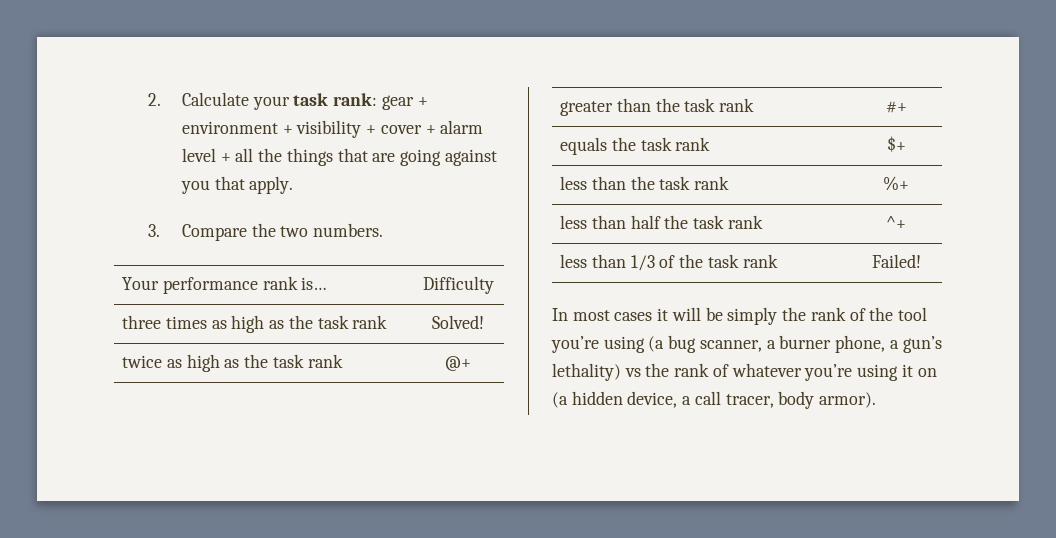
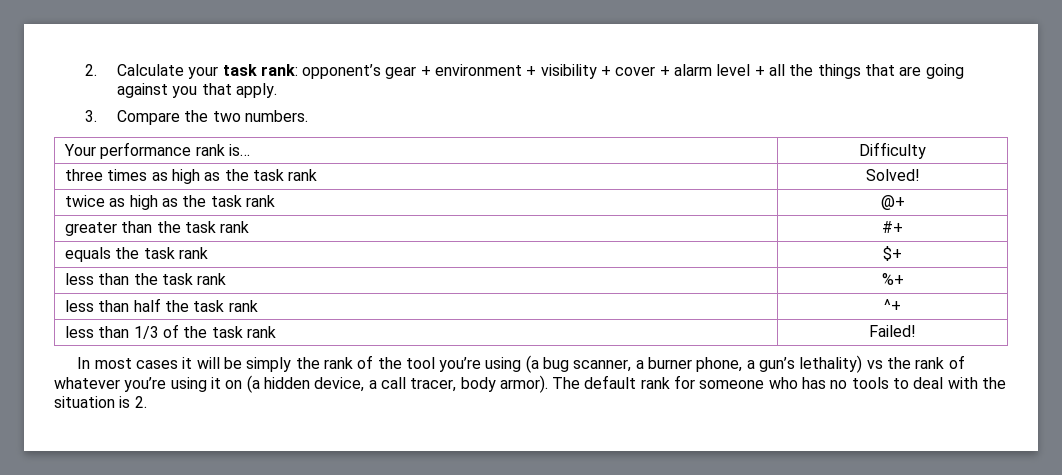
- 2. Calculate your task rank: gear + environment + visibility + cover + alarm level + all the things that are going against you that apply.
+ 2. Calculate your task rank: opponent’s gear + environment + visibility + cover + alarm level + all the things that are going against you that apply.
+ The default rank for someone who has no tools to deal with the situation is 2.

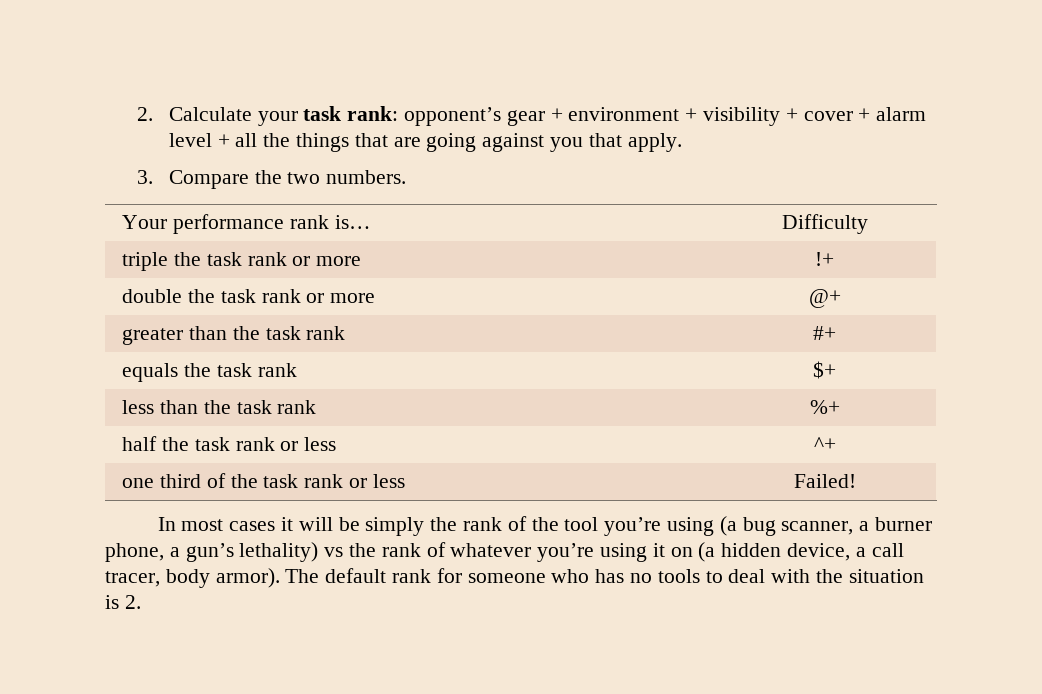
- three times as high as the task rank | Solved!
- twice as high as the task rank | @+
+ triple the task rank or more | !+
+ double the task rank or more | @+
- less than half the task rank | ^+
+ half the task rank or less | ^+
- less than 1/3 of the task rank | Failed!
+ one third of the task rank or less | Failed!

